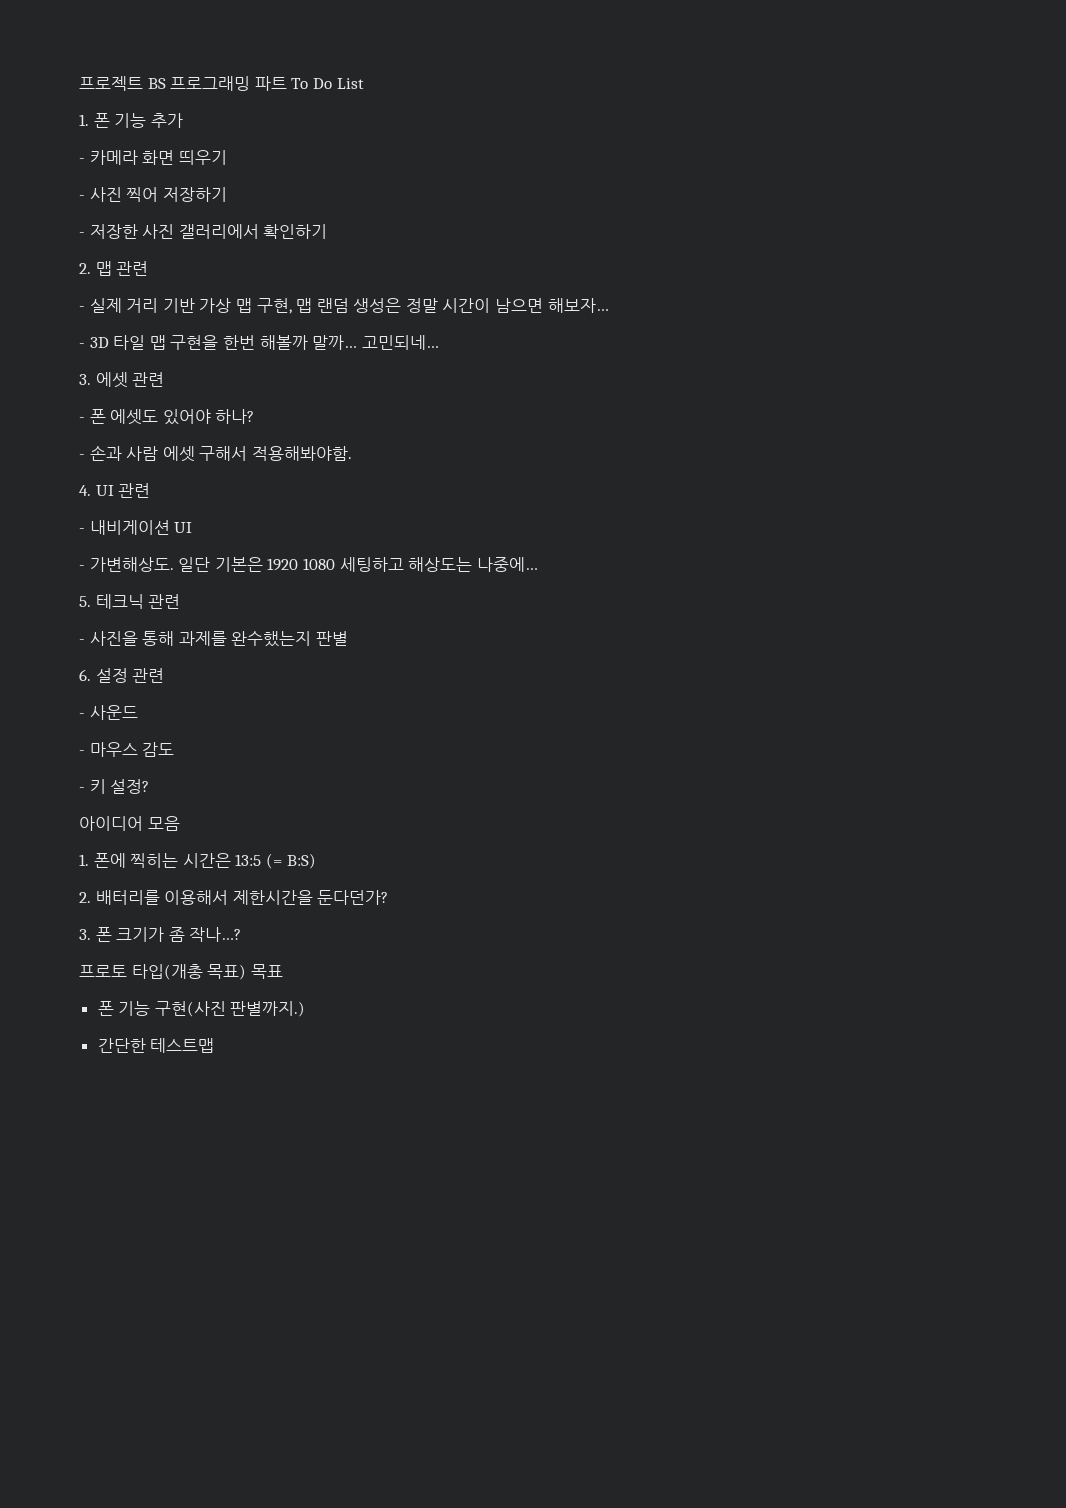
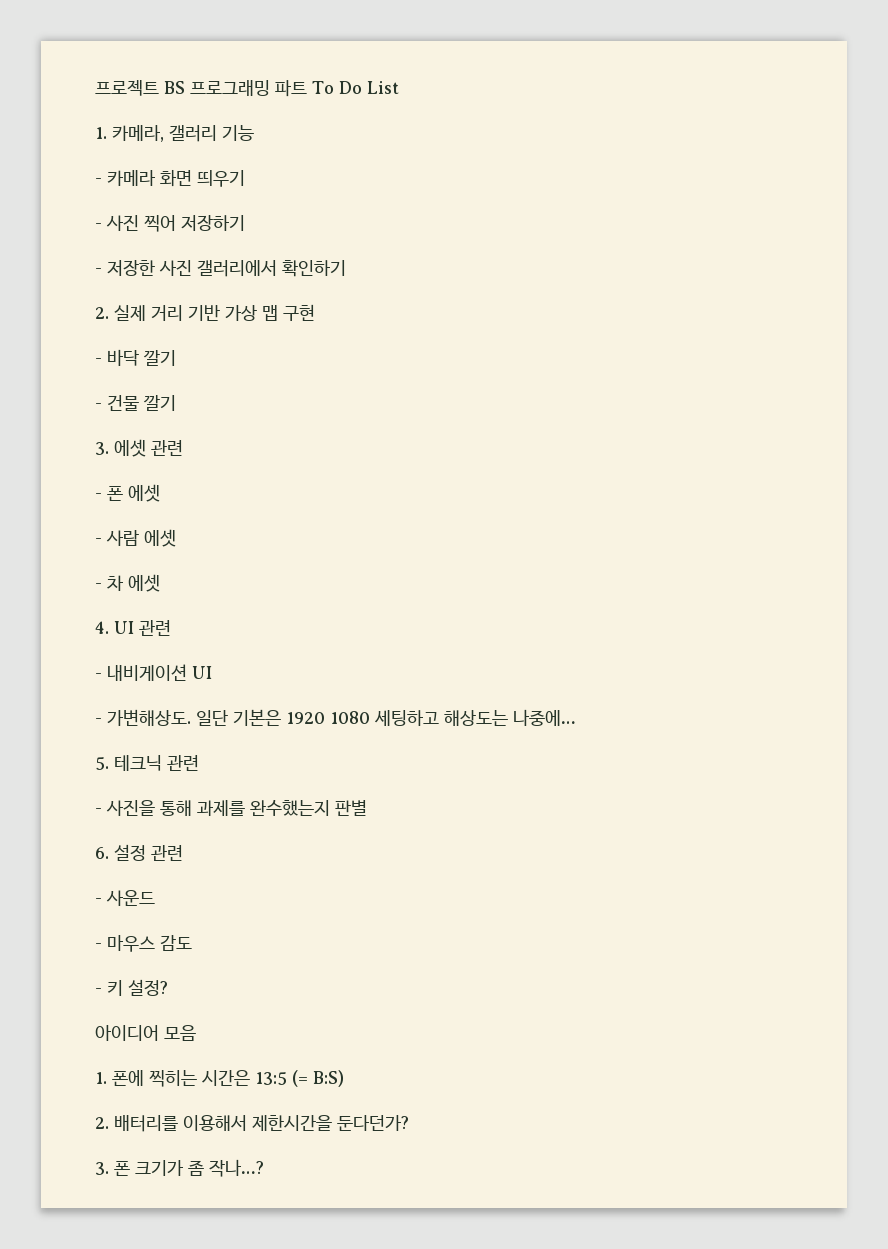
- 1. 폰 기능 추가
+ 1. 카메라, 갤러리 기능
- 2. 맵 관련
- - 실제 거리 기반 가상 맵 구현, 맵 랜덤 생성은 정말 시간이 남으면 해보자…
- - 3D 타일 맵 구현을 한번 해볼까 말까… 고민되네…
+ 2. 실제 거리 기반 가상 맵 구현
+ - 바닥 깔기
+ - 건물 깔기
- - 폰 에셋도 있어야 하나?
- - 손과 사람 에셋 구해서 적용해봐야함.
+ - 폰 에셋
+ - 사람 에셋
+ - 차 에셋
- 프로토 타입(개총 목표) 목표
- 폰 기능 구현(사진 판별까지.)
- 간단한 테스트맵

